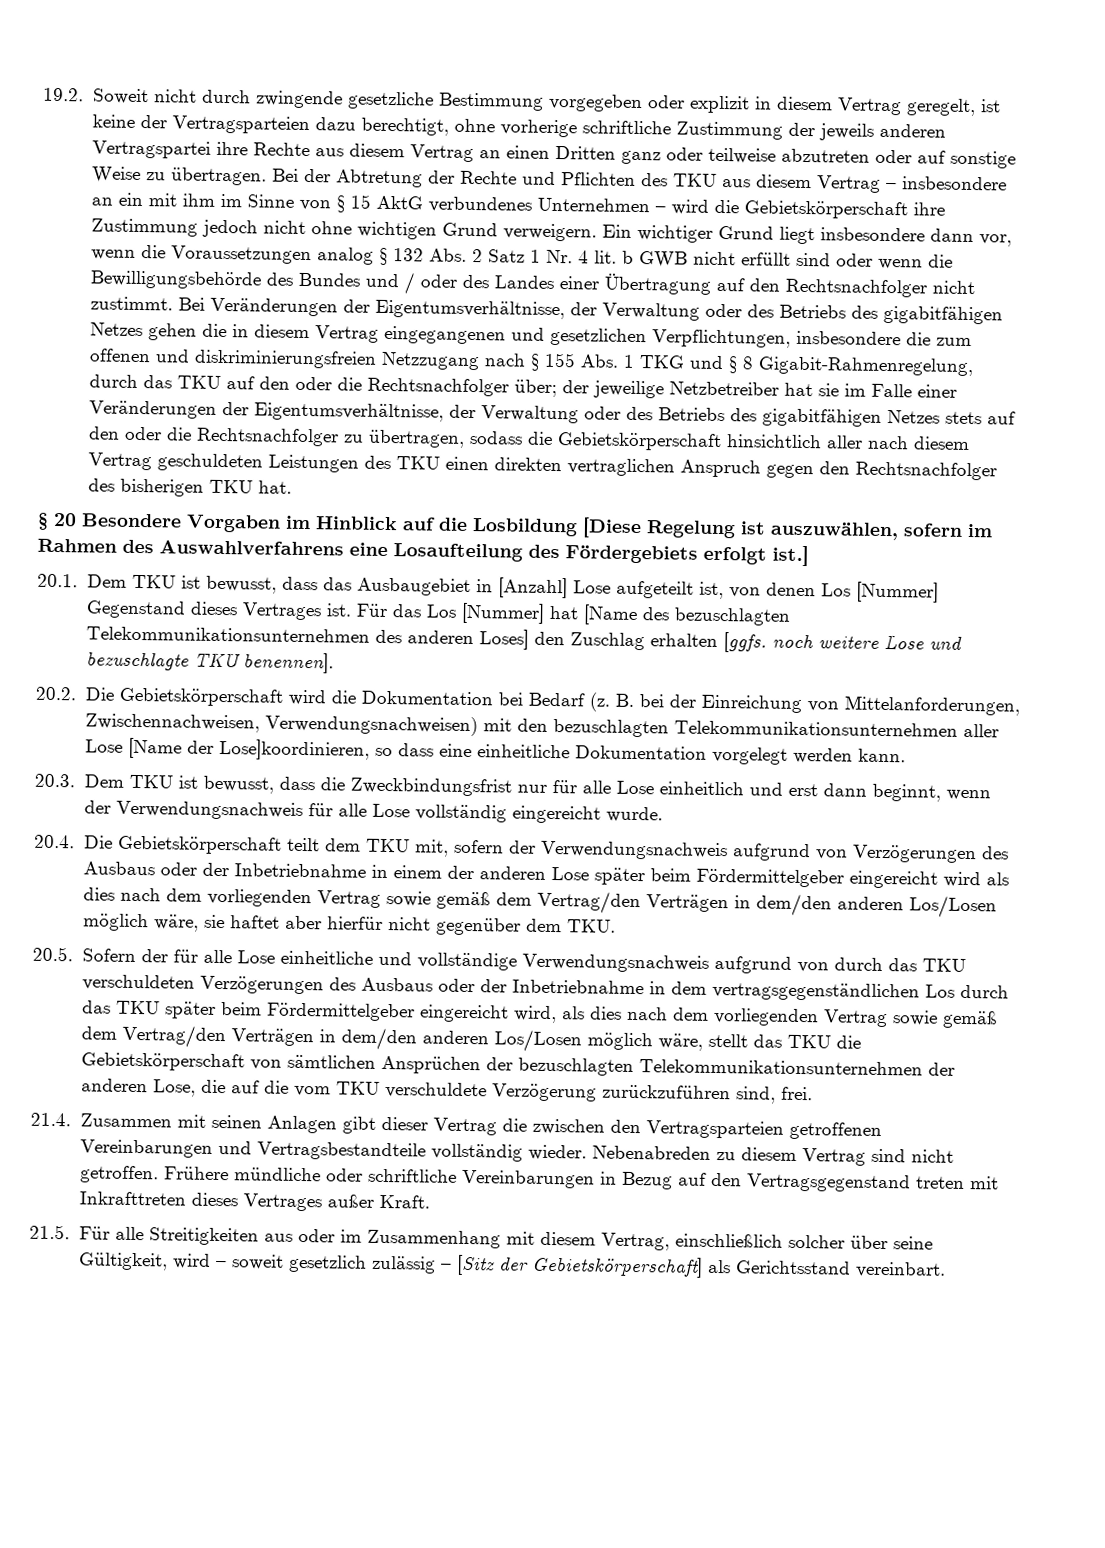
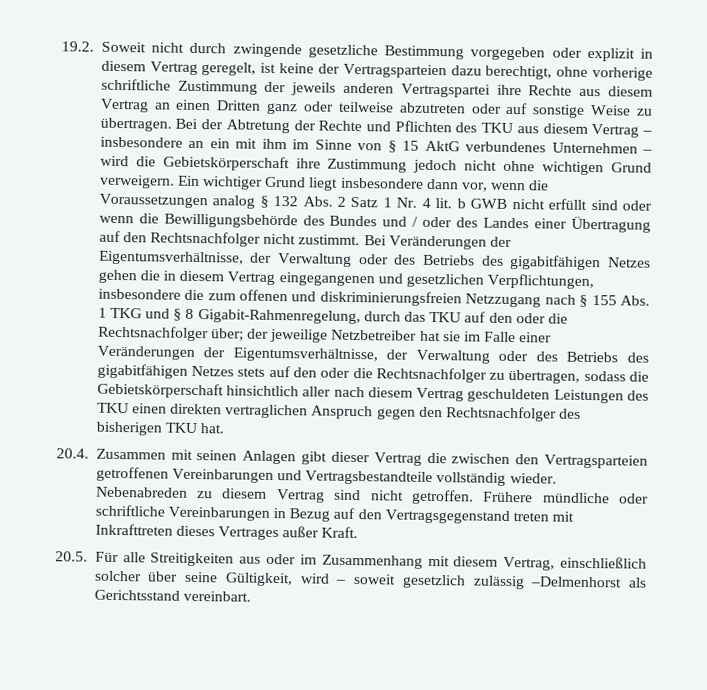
- § 20 Besondere Vorgaben im Hinblick auf die Losbildung [Diese Regelung ist auszuwählen, sofern im Rahmen des Auswahlverfahrens eine Losaufteilung des Fördergebiets erfolgt ist.]
- 20.1. Dem TKU ist bewusst, dass das Ausbaugebiet in [Anzahl] Lose aufgeteilt ist, von denen Los [Nummer] Gegenstand dieses Vertrages ist. Für das Los [Nummer] hat [Name des bezuschlagten Telekommunikationsunternehmen des anderen Loses] den Zuschlag erhalten [ggfs. noch weitere Lose und bezuschlagte TKU benennen].
- 20.2. Die Gebietskörperschaft wird die Dokumentation bei Bedarf (z. B. bei der Einreichung von Mittelanforderungen, Zwischennachweisen, Verwendungsnachweisen) mit den bezuschlagten Telekommunikationsunternehmen aller Lose [Name der Lose]koordinieren, so dass eine einheitliche Dokumentation vorgelegt werden kann.
- 20.3. Dem TKU ist bewusst, dass die Zweckbindungsfrist nur für alle Lose einheitlich und erst dann beginnt, wenn der Verwendungsnachweis für alle Lose vollständig eingereicht wurde.
- 20.4. Die Gebietskörperschaft teilt dem TKU mit, sofern der Verwendungsnachweis aufgrund von Verzögerungen des Ausbaus oder der Inbetriebnahme in einem der anderen Lose später beim Fördermittelgeber eingereicht wird als dies nach dem vorliegenden Vertrag sowie gemäß dem Vertrag/den Verträgen in dem/den anderen Los/Losen möglich wäre, sie haftet aber hierfür nicht gegenüber dem TKU.
- 20.5. Sofern der für alle Lose einheitliche und vollständige Verwendungsnachweis aufgrund von durch das TKU verschuldeten Verzögerungen des Ausbaus oder der Inbetriebnahme in dem vertragsgegenständlichen Los durch das TKU später beim Fördermittelgeber eingereicht wird, als dies nach dem vorliegenden Vertrag sowie gemäß dem Vertrag/den Verträgen in dem/den anderen Los/Losen möglich wäre, stellt das TKU die Gebietskörperschaft von sämtlichen Ansprüchen der bezuschlagten Telekommunikationsunternehmen der anderen Lose, die auf die vom TKU verschuldete Verzögerung zurückzuführen sind, frei.
- 21.4. Zusammen mit seinen Anlagen gibt dieser Vertrag die zwischen den Vertragsparteien getroffenen Vereinbarungen und Vertragsbestandteile vollständig wieder.
+ 20.4. Zusammen mit seinen Anlagen gibt dieser Vertrag die zwischen den Vertragsparteien getroffenen Vereinbarungen und Vertragsbestandteile vollständig wieder.
- 21.5. Für alle Streitigkeiten aus oder im Zusammenhang mit diesem Vertrag, einschließlich solcher über seine Gültigkeit, wird – soweit gesetzlich zulässig – [Sitz der Gebietskörperschaft] als Gerichtsstand vereinbart.
+ 20.5. Für alle Streitigkeiten aus oder im Zusammenhang mit diesem Vertrag, einschließlich solcher über seine Gültigkeit, wird – soweit gesetzlich zulässig –Delmenhorst als Gerichtsstand vereinbart.

